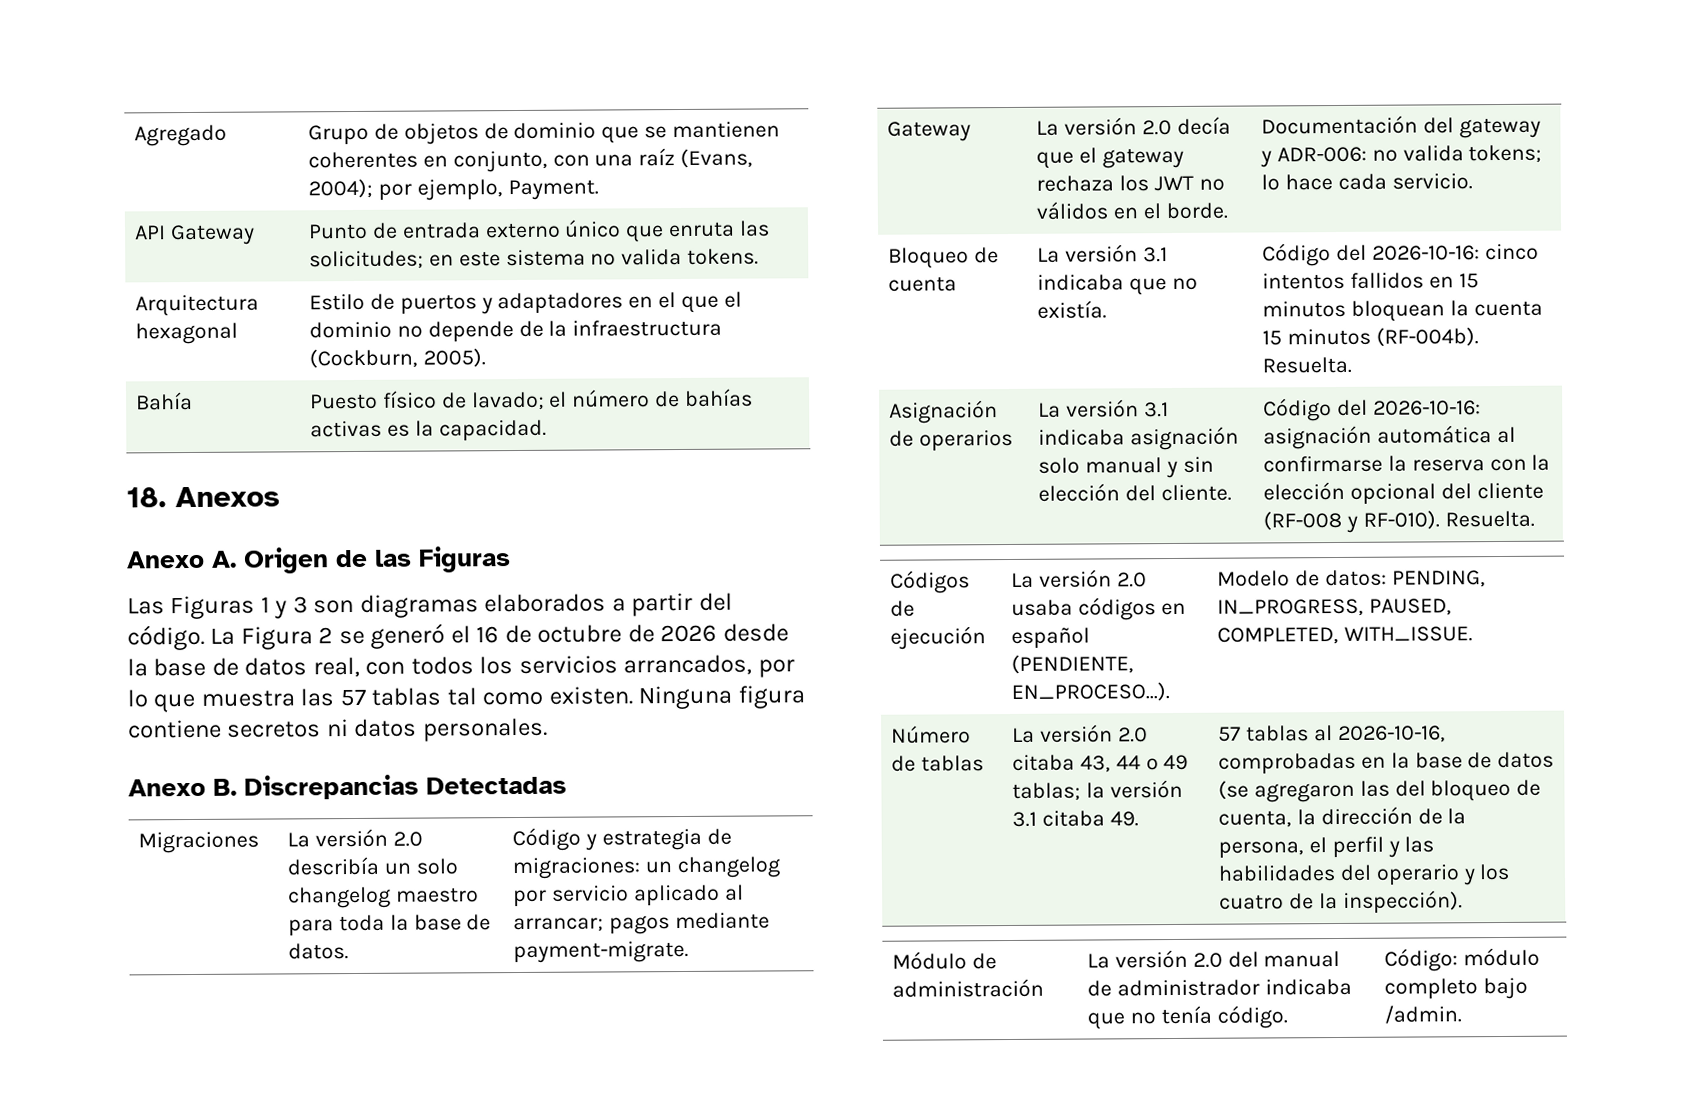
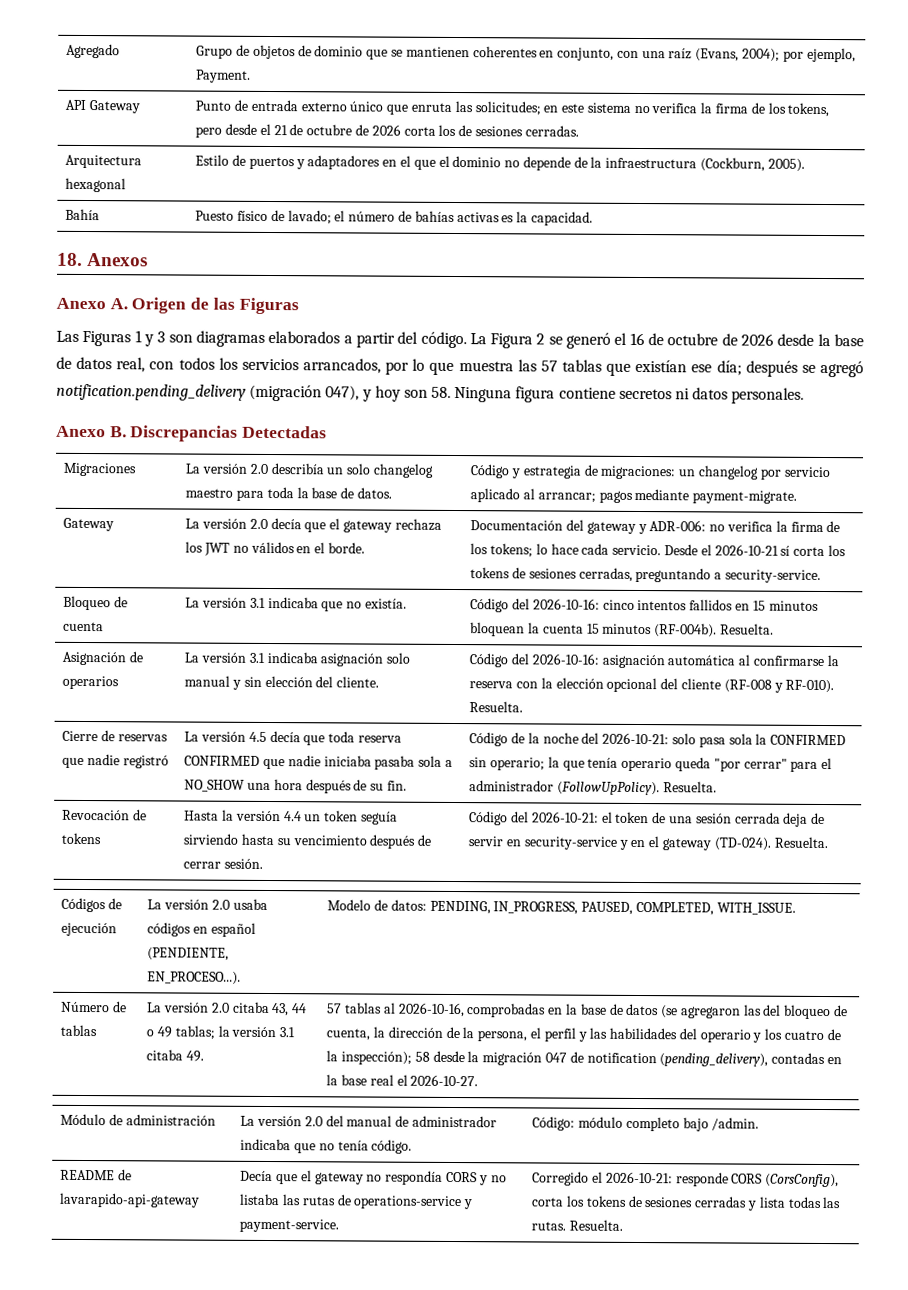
- API Gateway | Punto de entrada externo único que enruta las solicitudes; en este sistema no valida tokens.
+ API Gateway | Punto de entrada externo único que enruta las solicitudes; en este sistema no verifica la firma de los tokens, pero desde el 21 de octubre de 2026 corta los de sesiones cerradas.
- La Figura 2 se generó el 16 de octubre de 2026 desde la base de datos real, con todos los servicios arrancados, por lo que muestra las 57 tablas tal como existen. Ninguna figura contiene secretos ni datos personales.
+ La Figura 2 se generó el 16 de octubre de 2026 desde la base de datos real, con todos los servicios arrancados, por lo que muestra las 57 tablas que existían ese día; después se agregó notification.pending_delivery (migración 047), y hoy son 58. Ninguna figura contiene secretos ni datos personales.
- Documentación del gateway y ADR-006: no valida tokens; lo hace cada servicio.
+ Documentación del gateway y ADR-006: no verifica la firma de los tokens; lo hace cada servicio. Desde el 2026-10-21 sí corta los tokens de sesiones cerradas, preguntando a security-service.
+ Cierre de reservas que nadie registró | La versión 4.5 decía que toda reserva CONFIRMED que nadie iniciaba pasaba sola a NO_SHOW una hora después de su fin. | Código de la noche del 2026-10-21: solo pasa sola la CONFIRMED sin operario; la que tenía operario queda "por cerrar" para el administrador (FollowUpPolicy). Resuelta.
+ Revocación de tokens | Hasta la versión 4.4 un token seguía sirviendo hasta su vencimiento después de cerrar sesión. | Código del 2026-10-21: el token de una sesión cerrada deja de servir en security-service y en el gateway (TD-024). Resuelta.
- 57 tablas al 2026-10-16, comprobadas en la base de datos (se agregaron las del bloqueo de cuenta, la dirección de la persona, el perfil y las habilidades del operario y los cuatro de la inspección).
+ 57 tablas al 2026-10-16, comprobadas en la base de datos (se agregaron las del bloqueo de cuenta, la dirección de la persona, el perfil y las habilidades del operario y los cuatro de la inspección); 58 desde la migración 047 de notification (pending_delivery), contadas en la base real el 2026-10-27.
+ README de lavarapido-api-gateway | Decía que el gateway no respondía CORS y no listaba las rutas de operations-service y payment-service. | Corregido el 2026-10-21: responde CORS (CorsConfig), corta los tokens de sesiones cerradas y lista todas las rutas. Resuelta.

